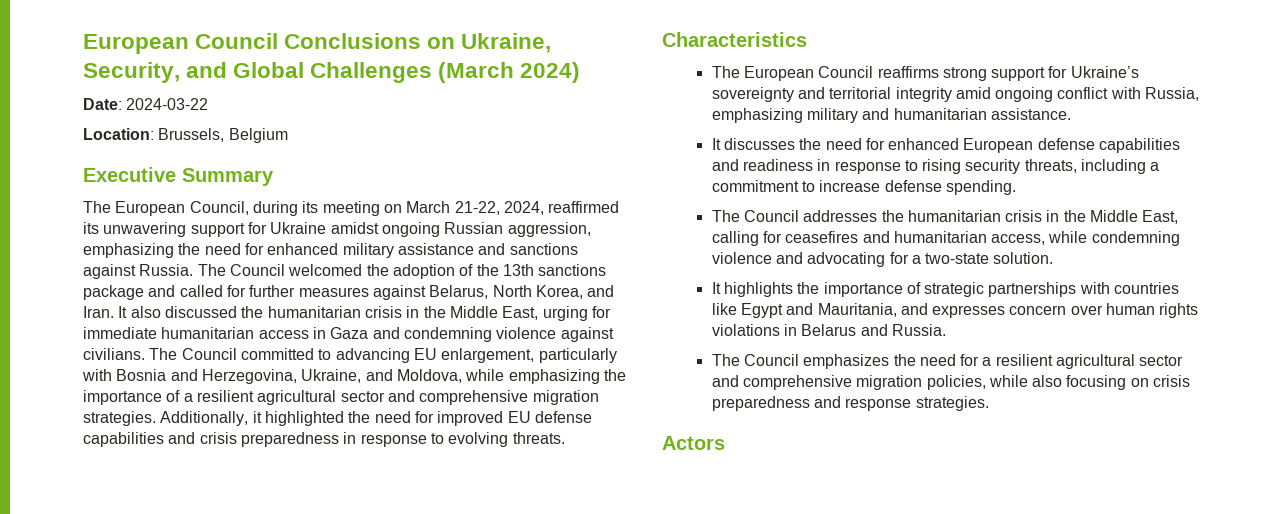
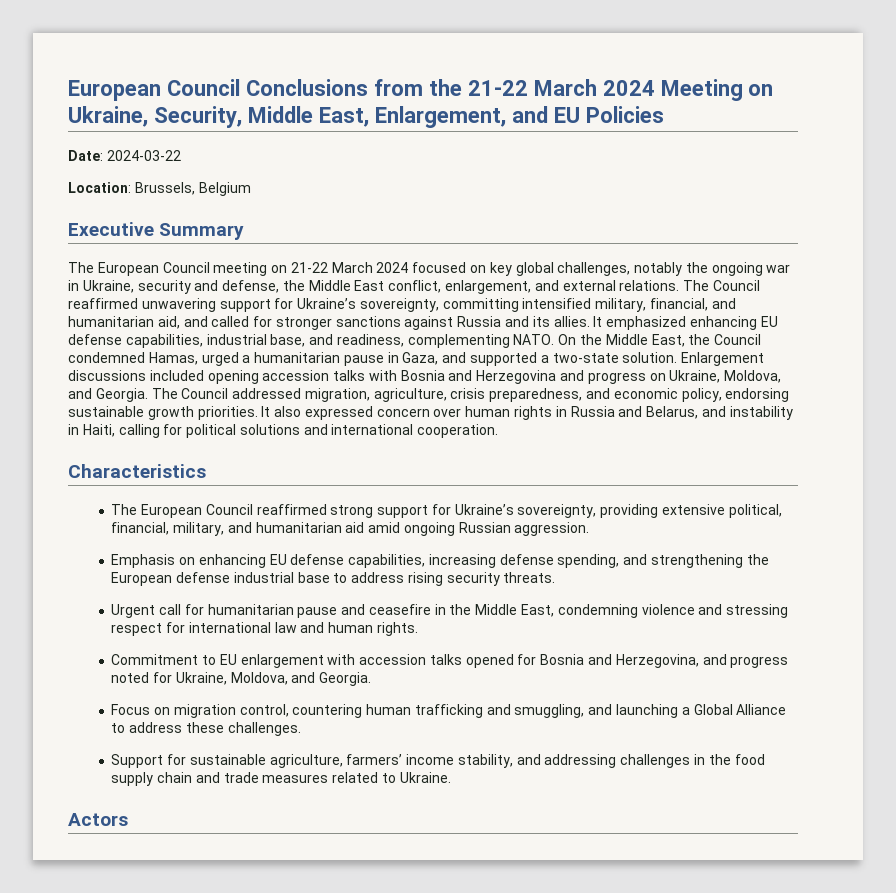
- European Council Conclusions on Ukraine, Security, and Global Challenges (March 2024)
+ European Council Conclusions from the 21-22 March 2024 Meeting on Ukraine, Security, Middle East, Enlargement, and EU Policies
- The European Council, during its meeting on March 21-22, 2024, reaffirmed its unwavering support for Ukraine amidst ongoing Russian aggression, emphasizing the need for enhanced military assistance and sanctions against Russia. The Council welcomed the adoption of the 13th sanctions package and called for further measures against Belarus, North Korea, and Iran. It also discussed the humanitarian crisis in the Middle East, urging for immediate humanitarian access in Gaza and condemning violence against civilians. The Council committed to advancing EU enlargement, particularly with Bosnia and Herzegovina, Ukraine, and Moldova, while emphasizing the importance of a resilient agricultural sector and comprehensive migration strategies. Additionally, it highlighted the need for improved EU defense capabilities and crisis preparedness in response to evolving threats.
+ The European Council meeting on 21-22 March 2024 focused on key global challenges, notably the ongoing war in Ukraine, security and defense, the Middle East conflict, enlargement, and external relations. The Council reaffirmed unwavering support for Ukraine’s sovereignty, committing intensified military, financial, and humanitarian aid, and called for stronger sanctions against Russia and its allies. It emphasized enhancing EU defense capabilities, industrial base, and readiness, complementing NATO. On the Middle East, the Council condemned Hamas, urged a humanitarian pause in Gaza, and supported a two-state solution. Enlargement discussions included opening accession talks with Bosnia and Herzegovina and progress on Ukraine, Moldova, and Georgia. The Council addressed migration, agriculture, crisis preparedness, and economic policy, endorsing sustainable growth priorities. It also expressed concern over human rights in Russia and Belarus, and instability in Haiti, calling for political solutions and international cooperation.
- The European Council reaffirms strong support for Ukraine’s sovereignty and territorial integrity amid ongoing conflict with Russia, emphasizing military and humanitarian assistance.
- It discusses the need for enhanced European defense capabilities and readiness in response to rising security threats, including a commitment to increase defense spending.
- The Council addresses the humanitarian crisis in the Middle East, calling for ceasefires and humanitarian access, while condemning violence and advocating for a two-state solution.
- It highlights the importance of strategic partnerships with countries like Egypt and Mauritania, and expresses concern over human rights violations in Belarus and Russia.
- The Council emphasizes the need for a resilient agricultural sector and comprehensive migration policies, while also focusing on crisis preparedness and response strategies.
+ The European Council reaffirmed strong support for Ukraine’s sovereignty, providing extensive political, financial, military, and humanitarian aid amid ongoing Russian aggression.
+ Emphasis on enhancing EU defense capabilities, increasing defense spending, and strengthening the European defense industrial base to address rising security threats.
+ Urgent call for humanitarian pause and ceasefire in the Middle East, condemning violence and stressing respect for international law and human rights.
+ Commitment to EU enlargement with accession talks opened for Bosnia and Herzegovina, and progress noted for Ukraine, Moldova, and Georgia.
+ Focus on migration control, countering human trafficking and smuggling, and launching a Global Alliance to address these challenges.
+ Support for sustainable agriculture, farmers’ income stability, and addressing challenges in the food supply chain and trade measures related to Ukraine.

